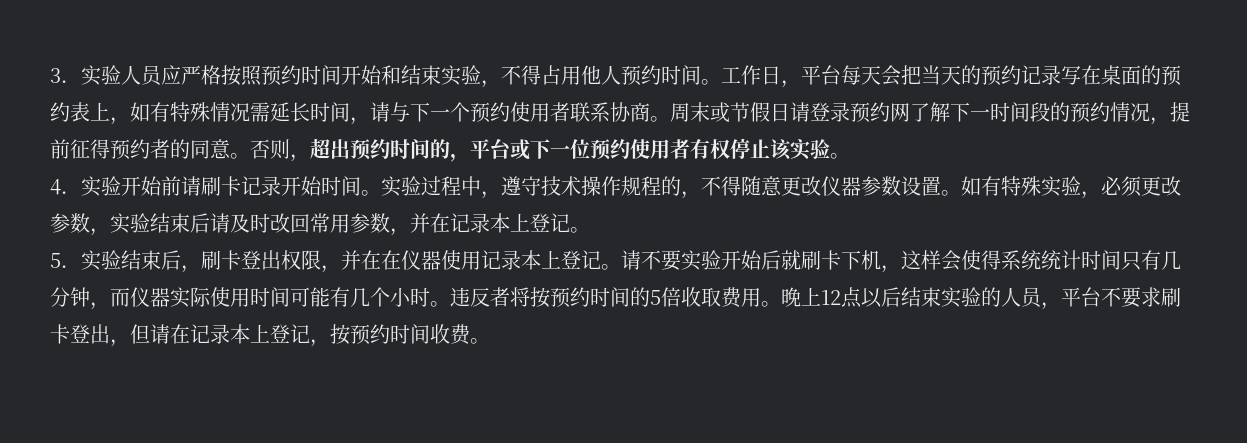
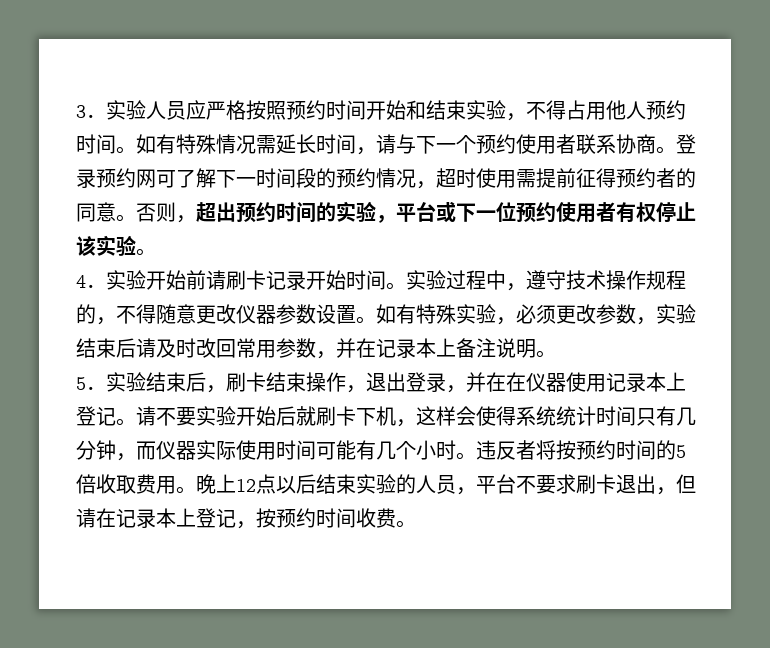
- 工作日，平台每天会把当天的预约记录写在桌面的预约表上，如有特殊情况需延长时间，请与下一个预约使用者联系协商。
+ 如有特殊情况需延长时间，请与下一个预约使用者联系协商。
- 周末或节假日请登录预约网了解下一时间段的预约情况，提前征得预约者的同意。
+ 登录预约网可了解下一时间段的预约情况，超时使用需提前征得预约者的同意。
- 否则，超出预约时间的，平台或下一位预约使用者有权停止该实验。
+ 否则，超出预约时间的实验，平台或下一位预约使用者有权停止该实验。
- 如有特殊实验，必须更改参数，实验结束后请及时改回常用参数，并在记录本上登记。
+ 如有特殊实验，必须更改参数，实验结束后请及时改回常用参数，并在记录本上备注说明。
- 5．实验结束后，刷卡登出权限，并在在仪器使用记录本上登记。
+ 5．实验结束后，刷卡结束操作，退出登录，并在在仪器使用记录本上登记。
- 晚上12点以后结束实验的人员，平台不要求刷卡登出，但请在记录本上登记，按预约时间收费。
+ 晚上12点以后结束实验的人员，平台不要求刷卡退出，但请在记录本上登记，按预约时间收费。

